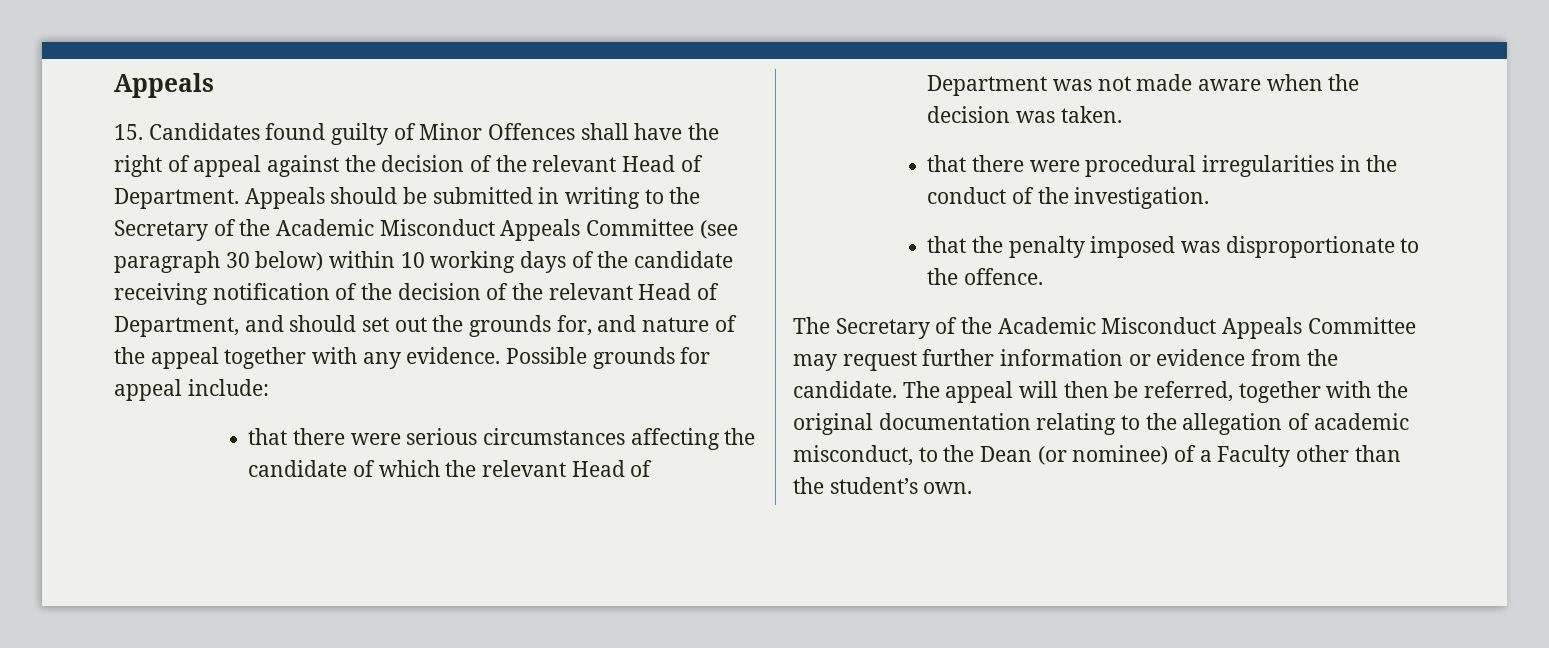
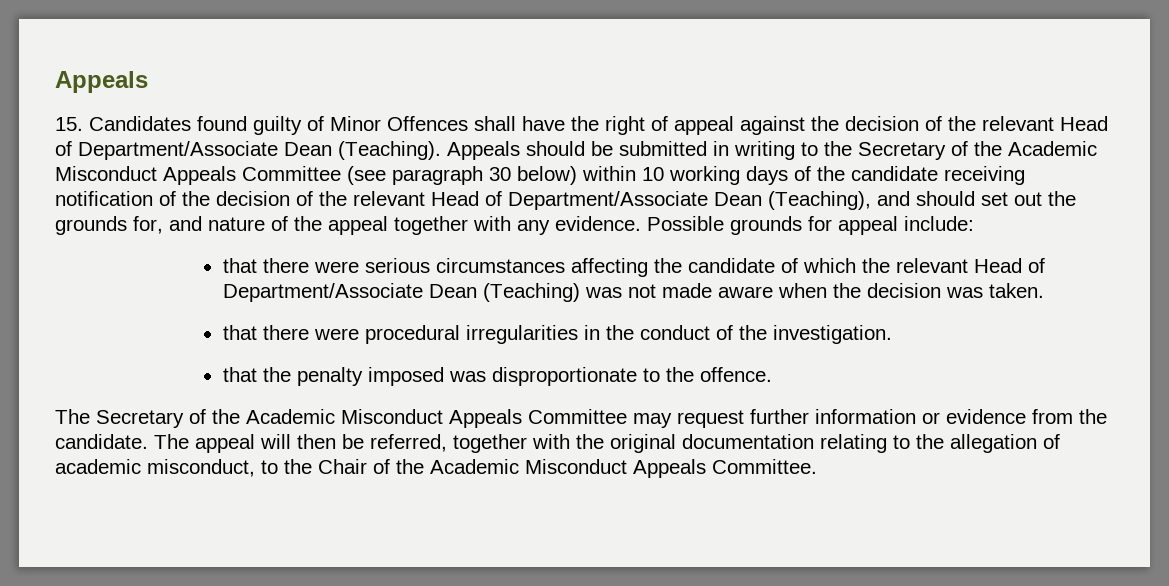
- 15. Candidates found guilty of Minor Offences shall have the right of appeal against the decision of the relevant Head of Department.
+ 15. Candidates found guilty of Minor Offences shall have the right of appeal against the decision of the relevant Head of Department/Associate Dean (Teaching).
- Appeals should be submitted in writing to the Secretary of the Academic Misconduct Appeals Committee (see paragraph 30 below) within 10 working days of the candidate receiving notification of the decision of the relevant Head of Department, and should set out the grounds for, and nature of the appeal together with any evidence.
+ Appeals should be submitted in writing to the Secretary of the Academic Misconduct Appeals Committee (see paragraph 30 below) within 10 working days of the candidate receiving notification of the decision of the relevant Head of Department/Associate Dean (Teaching), and should set out the grounds for, and nature of the appeal together with any evidence.
- that there were serious circumstances affecting the candidate of which the relevant Head of Department was not made aware when the decision was taken.
+ that there were serious circumstances affecting the candidate of which the relevant Head of Department/Associate Dean (Teaching) was not made aware when the decision was taken.
- The appeal will then be referred, together with the original documentation relating to the allegation of academic misconduct, to the Dean (or nominee) of a Faculty other than the student’s own.
+ The appeal will then be referred, together with the original documentation relating to the allegation of academic misconduct, to the Chair of the Academic Misconduct Appeals Committee.

